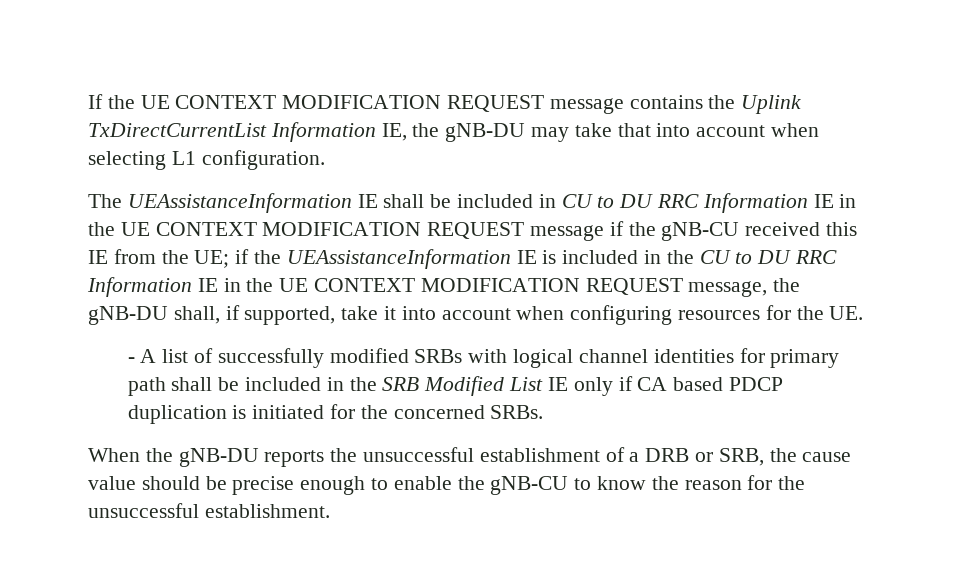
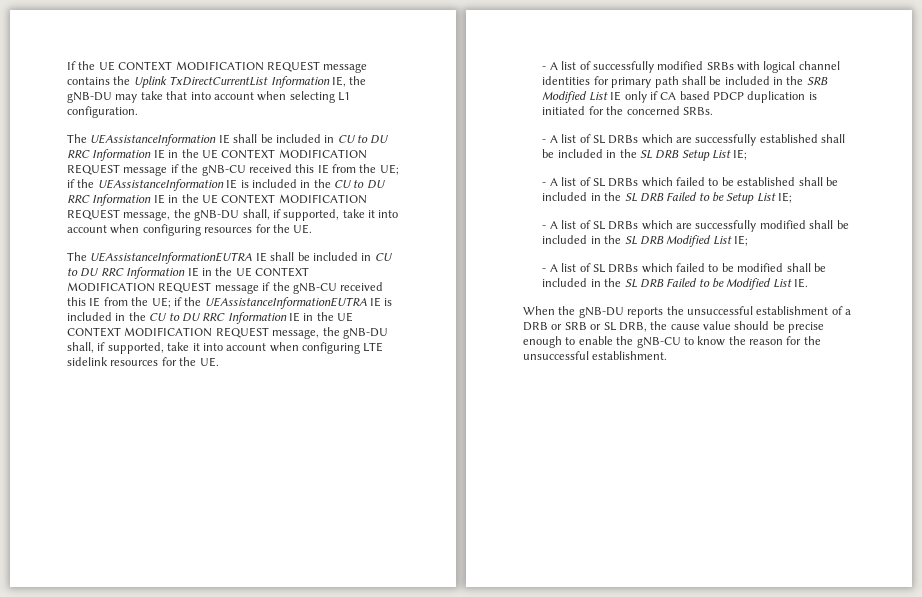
+ The UEAssistanceInformationEUTRA IE shall be included in CU to DU RRC Information IE in the UE CONTEXT MODIFICATION REQUEST message if the gNB-CU received this IE from the UE; if the UEAssistanceInformationEUTRA IE is included in the CU to DU RRC Information IE in the UE CONTEXT MODIFICATION REQUEST message, the gNB-DU shall, if supported, take it into account when configuring LTE sidelink resources for the UE.
+ - A list of SL DRBs which are successfully established shall be included in the SL DRB Setup List IE;
+ - A list of SL DRBs which failed to be established shall be included in the SL DRB Failed to be Setup List IE;
+ - A list of SL DRBs which are successfully modified shall be included in the SL DRB Modified List IE;
+ - A list of SL DRBs which failed to be modified shall be included in the SL DRB Failed to be Modified List IE.
- When the gNB-DU reports the unsuccessful establishment of a DRB or SRB, the cause value should be precise enough to enable the gNB-CU to know the reason for the unsuccessful establishment.
+ When the gNB-DU reports the unsuccessful establishment of a DRB or SRB or SL DRB, the cause value should be precise enough to enable the gNB-CU to know the reason for the unsuccessful establishment.

